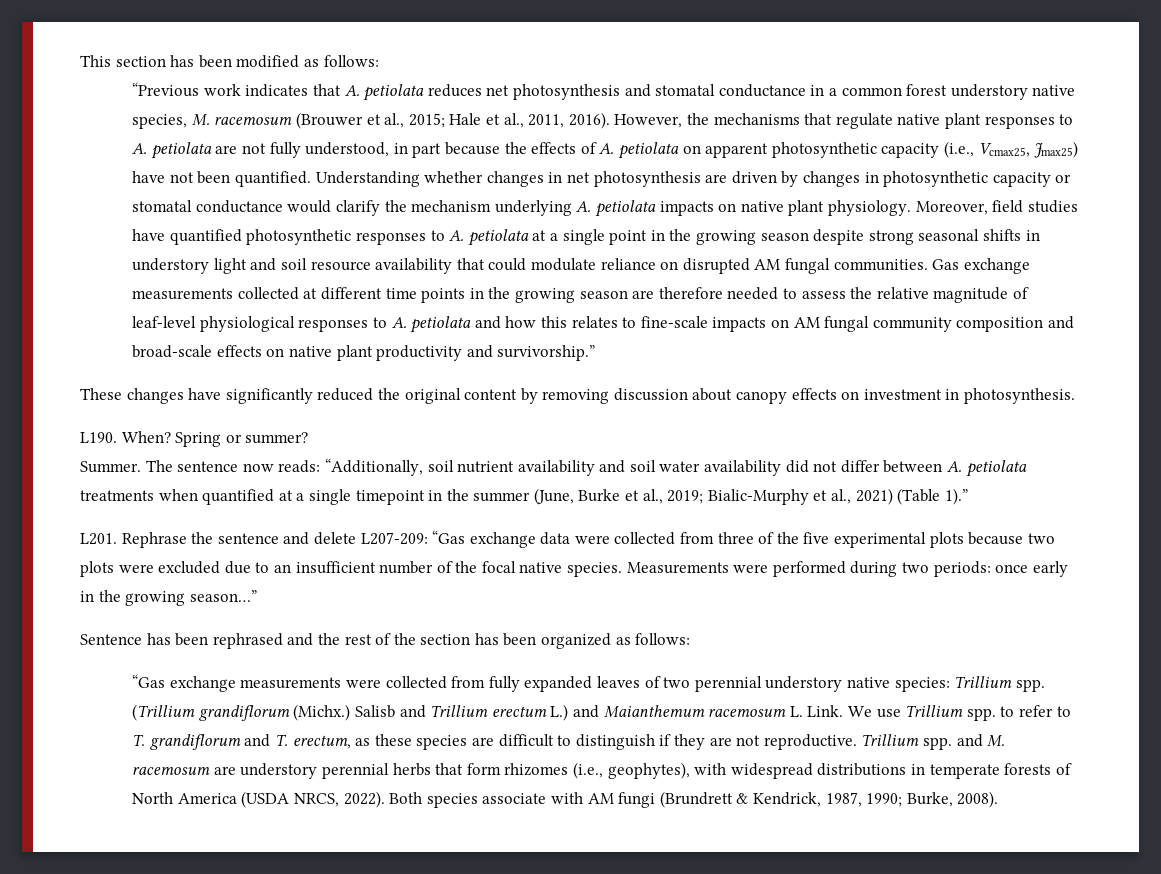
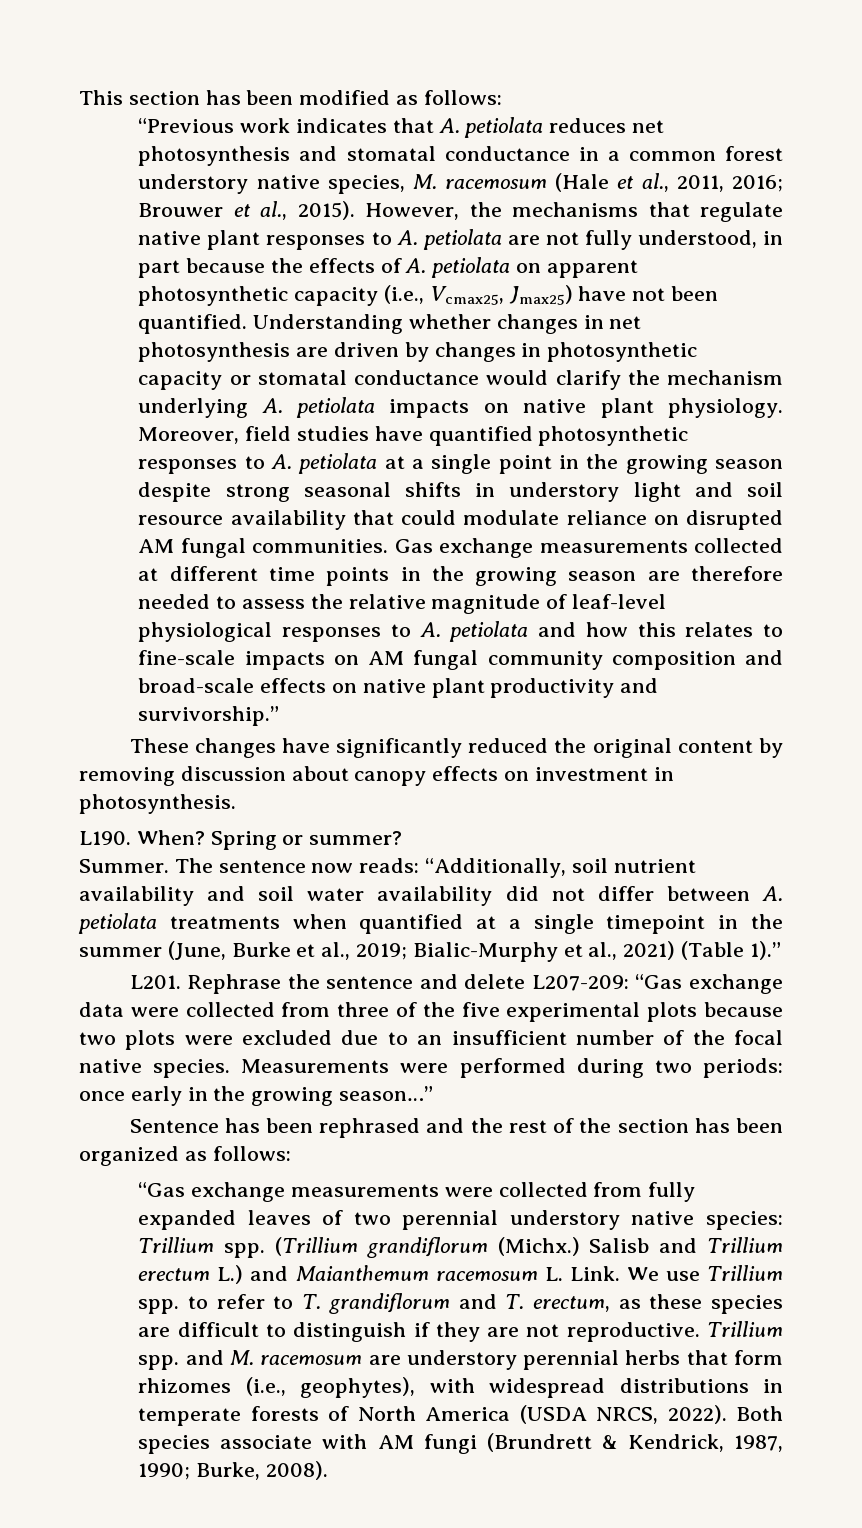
- “Previous work indicates that A. petiolata reduces net photosynthesis and stomatal conductance in a common forest understory native species, M. racemosum (Brouwer et al., 2015; Hale et al., 2011, 2016).
+ “Previous work indicates that A. petiolata reduces net photosynthesis and stomatal conductance in a common forest understory native species, M. racemosum (Hale et al., 2011, 2016; Brouwer et al., 2015).

